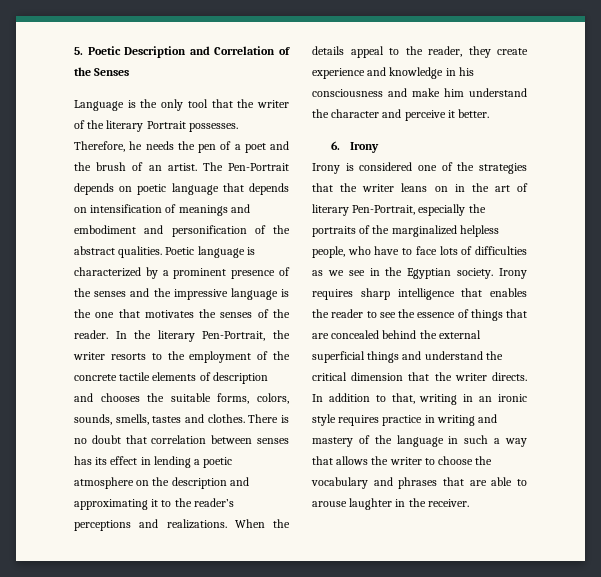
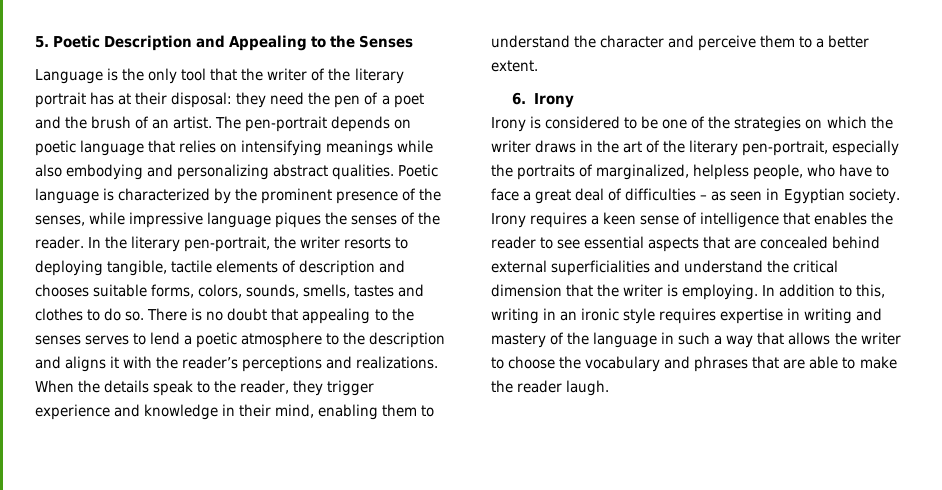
- 5. Poetic Description and Correlation of the Senses
+ 5. Poetic Description and Appealing to the Senses
- Language is the only tool that the writer of the literary Portrait possesses. Therefore, he needs the pen of a poet and the brush of an artist.
+ Language is the only tool that the writer of the literary portrait has at their disposal: they need the pen of a poet and the brush of an artist.
- The Pen-Portrait depends on poetic language that depends on intensification of meanings and embodiment and personification of the abstract qualities.
+ The pen-portrait depends on poetic language that relies on intensifying meanings while also embodying and personalizing abstract qualities.
- Poetic language is characterized by a prominent presence of the senses and the impressive language is the one that motivates the senses of the reader.
+ Poetic language is characterized by the prominent presence of the senses, while impressive language piques the senses of the reader.
- In the literary Pen-Portrait, the writer resorts to the employment of the concrete tactile elements of description and chooses the suitable forms, colors, sounds, smells, tastes and clothes.
+ In the literary pen-portrait, the writer resorts to deploying tangible, tactile elements of description and chooses suitable forms, colors, sounds, smells, tastes and clothes to do so.
- There is no doubt that correlation between senses has its effect in lending a poetic atmosphere on the description and approximating it to the reader’s perceptions and realizations.
+ There is no doubt that appealing to the senses serves to lend a poetic atmosphere to the description and aligns it with the reader’s perceptions and realizations.
- When the details appeal to the reader, they create experience and knowledge in his consciousness and make him understand the character and perceive it better.
+ When the details speak to the reader, they trigger experience and knowledge in their mind, enabling them to understand the character and perceive them to a better extent.
- Irony is considered one of the strategies that the writer leans on in the art of literary Pen-Portrait, especially the portraits of the marginalized helpless people, who have to face lots of difficulties as we see in the Egyptian society. Irony requires sharp intelligence that enables the reader to see the essence of things that are concealed behind the external superficial things and understand the critical dimension that the writer directs.
+ Irony is considered to be one of the strategies on which the writer draws in the art of the literary pen-portrait, especially the portraits of marginalized, helpless people, who have to face a great deal of difficulties – as seen in Egyptian society. Irony requires a keen sense of intelligence that enables the reader to see essential aspects that are concealed behind external superficialities and understand the critical dimension that the writer is employing.
- In addition to that, writing in an ironic style requires practice in writing and mastery of the language in such a way that allows the writer to choose the vocabulary and phrases that are able to arouse laughter in the receiver.
+ In addition to this, writing in an ironic style requires expertise in writing and mastery of the language in such a way that allows the writer to choose the vocabulary and phrases that are able to make the reader laugh.

